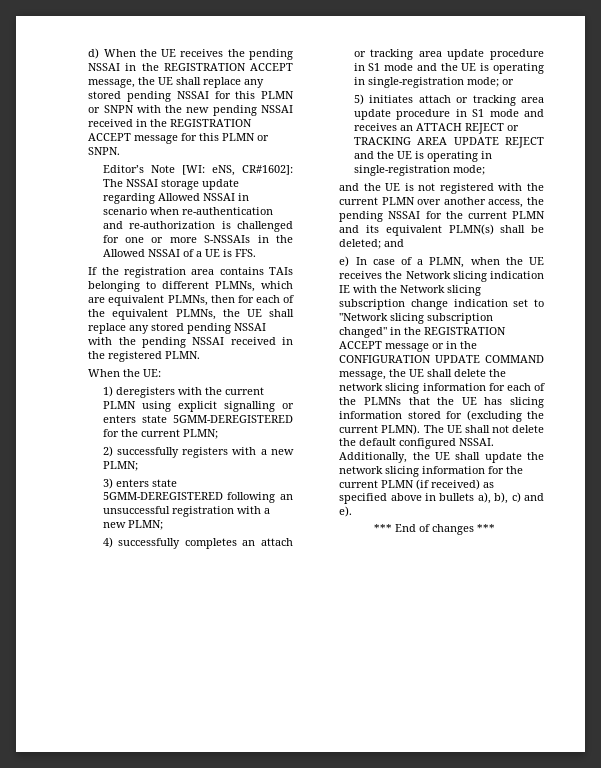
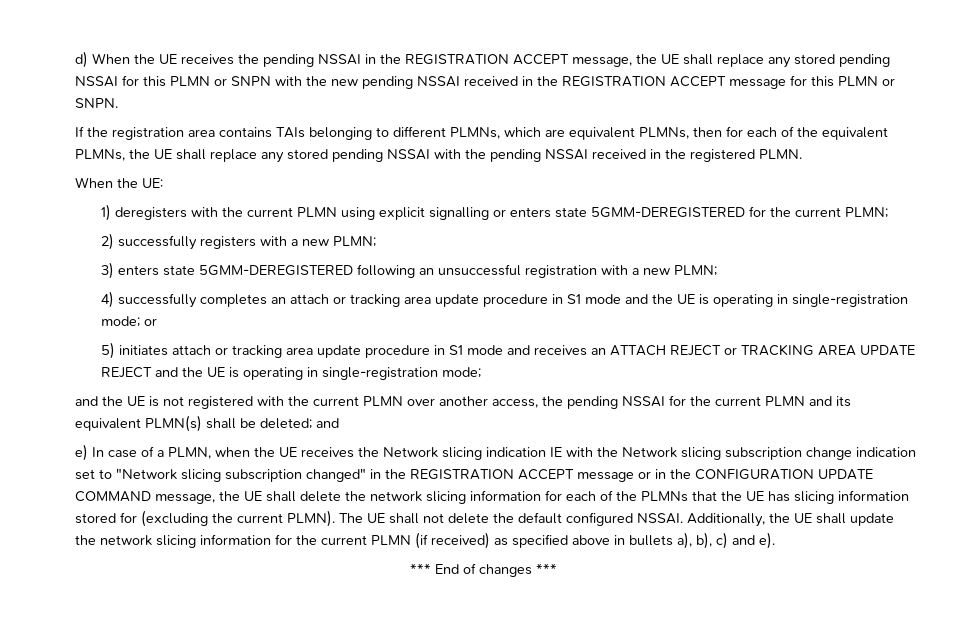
- Editor’s Note [WI: eNS, CR#1602]: The NSSAI storage update regarding Allowed NSSAI in scenario when re-authentication and re-authorization is challenged for one or more S-NSSAIs in the Allowed NSSAI of a UE is FFS.

